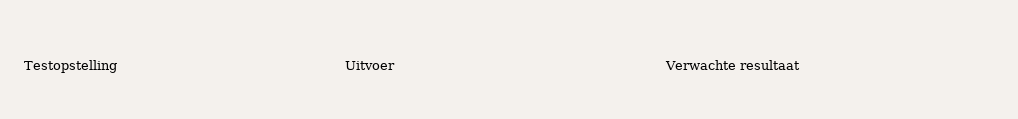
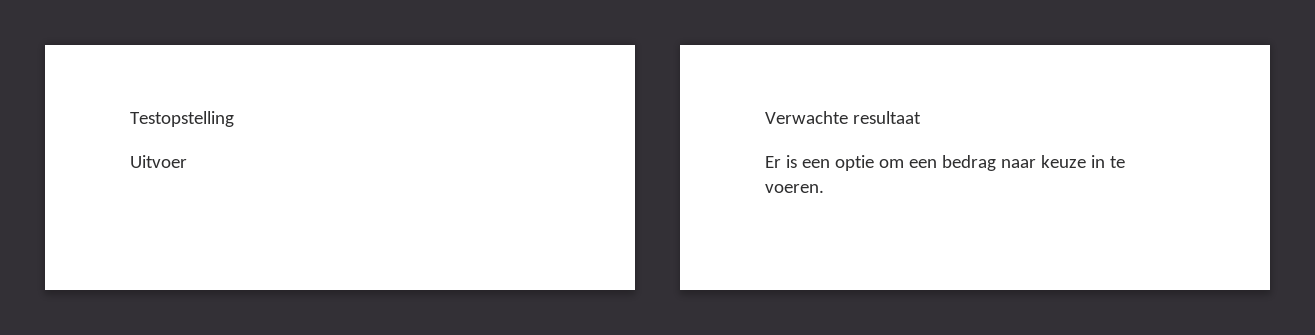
+ Er is een optie om een bedrag naar keuze in te voeren.

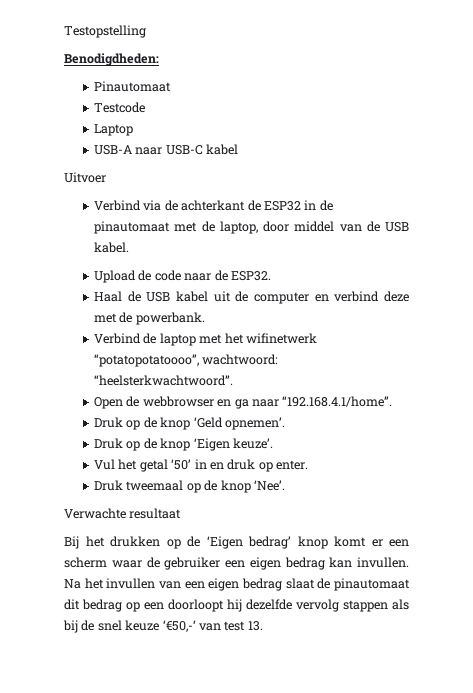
+ Benodigdheden:
+ Pinautomaat
+ Testcode
+ Laptop
+ USB-A naar USB-C kabel
  Uitvoer
+ Verbind via de achterkant de ESP32 in de pinautomaat met de laptop, door middel van de USB kabel.
+ Upload de code naar de ESP32.
+ Haal de USB kabel uit de computer en verbind deze met de powerbank.
+ Verbind de laptop met het wifinetwerk “potatopotatoooo”, wachtwoord: “heelsterkwachtwoord”.
+ Open de webbrowser en ga naar “192.168.4.1/home”.
+ Druk op de knop ‘Geld opnemen’.
+ Druk op de knop ‘Eigen keuze’.
+ Vul het getal ‘50’ in en druk op enter.
+ Druk tweemaal op de knop ‘Nee’.
  Verwachte resultaat
- Er is een optie om een bedrag naar keuze in te voeren.
+ Bij het drukken op de ‘Eigen bedrag’ knop komt er een scherm waar de gebruiker een eigen bedrag kan invullen. Na het invullen van een eigen bedrag slaat de pinautomaat dit bedrag op een doorloopt hij dezelfde vervolg stappen als bij de snel keuze ‘€50,-‘ van test 13.

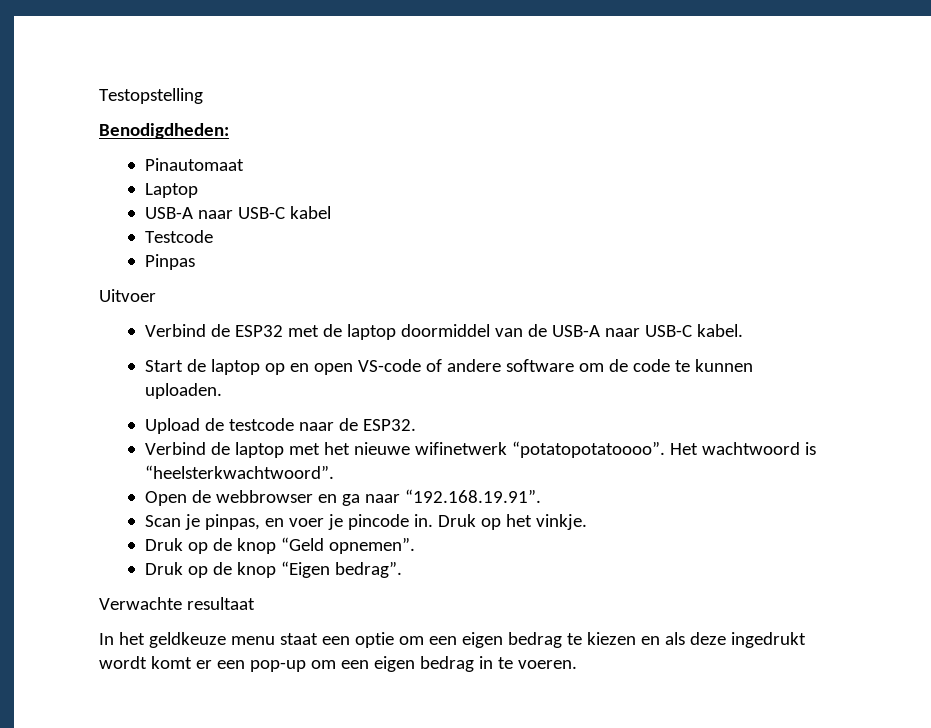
- Testcode
+ Testcode
+ Pinpas
- Verbind via de achterkant de ESP32 in de pinautomaat met de laptop, door middel van de USB kabel.
+ Verbind de ESP32 met de laptop doormiddel van de USB-A naar USB-C kabel.
+ Start de laptop op en open VS-code of andere software om de code te kunnen uploaden.
- Upload de code naar de ESP32.
+ Upload de testcode naar de ESP32.
- Haal de USB kabel uit de computer en verbind deze met de powerbank.
- Verbind de laptop met het wifinetwerk “potatopotatoooo”, wachtwoord: “heelsterkwachtwoord”.
+ Verbind de laptop met het nieuwe wifinetwerk “potatopotatoooo”. Het wachtwoord is “heelsterkwachtwoord”.
- Open de webbrowser en ga naar “192.168.4.1/home”.
- Druk op de knop ‘Geld opnemen’.
- Druk op de knop ‘Eigen keuze’.
- Vul het getal ‘50’ in en druk op enter.
- Druk tweemaal op de knop ‘Nee’.
+ Open de webbrowser en ga naar “192.168.19.91”.
+ Scan je pinpas, en voer je pincode in. Druk op het vinkje.
+ Druk op de knop “Geld opnemen”.
+ Druk op de knop “Eigen bedrag”.
  Verwachte resultaat
- Bij het drukken op de ‘Eigen bedrag’ knop komt er een scherm waar de gebruiker een eigen bedrag kan invullen. Na het invullen van een eigen bedrag slaat de pinautomaat dit bedrag op een doorloopt hij dezelfde vervolg stappen als bij de snel keuze ‘€50,-‘ van test 13.
+ In het geldkeuze menu staat een optie om een eigen bedrag te kiezen en als deze ingedrukt wordt komt er een pop-up om een eigen bedrag in te voeren.

